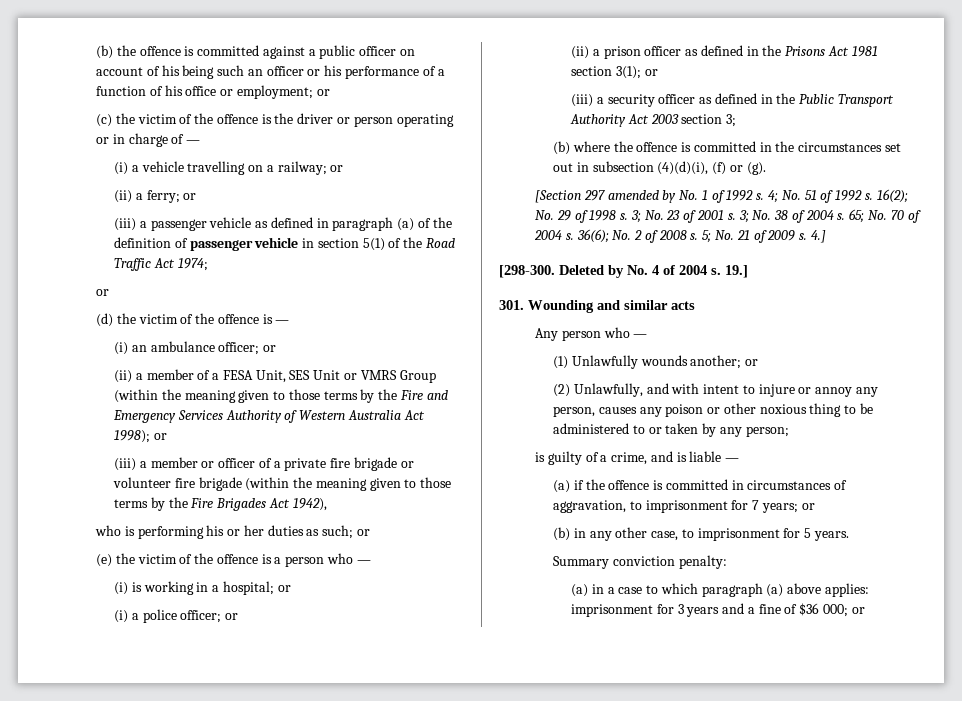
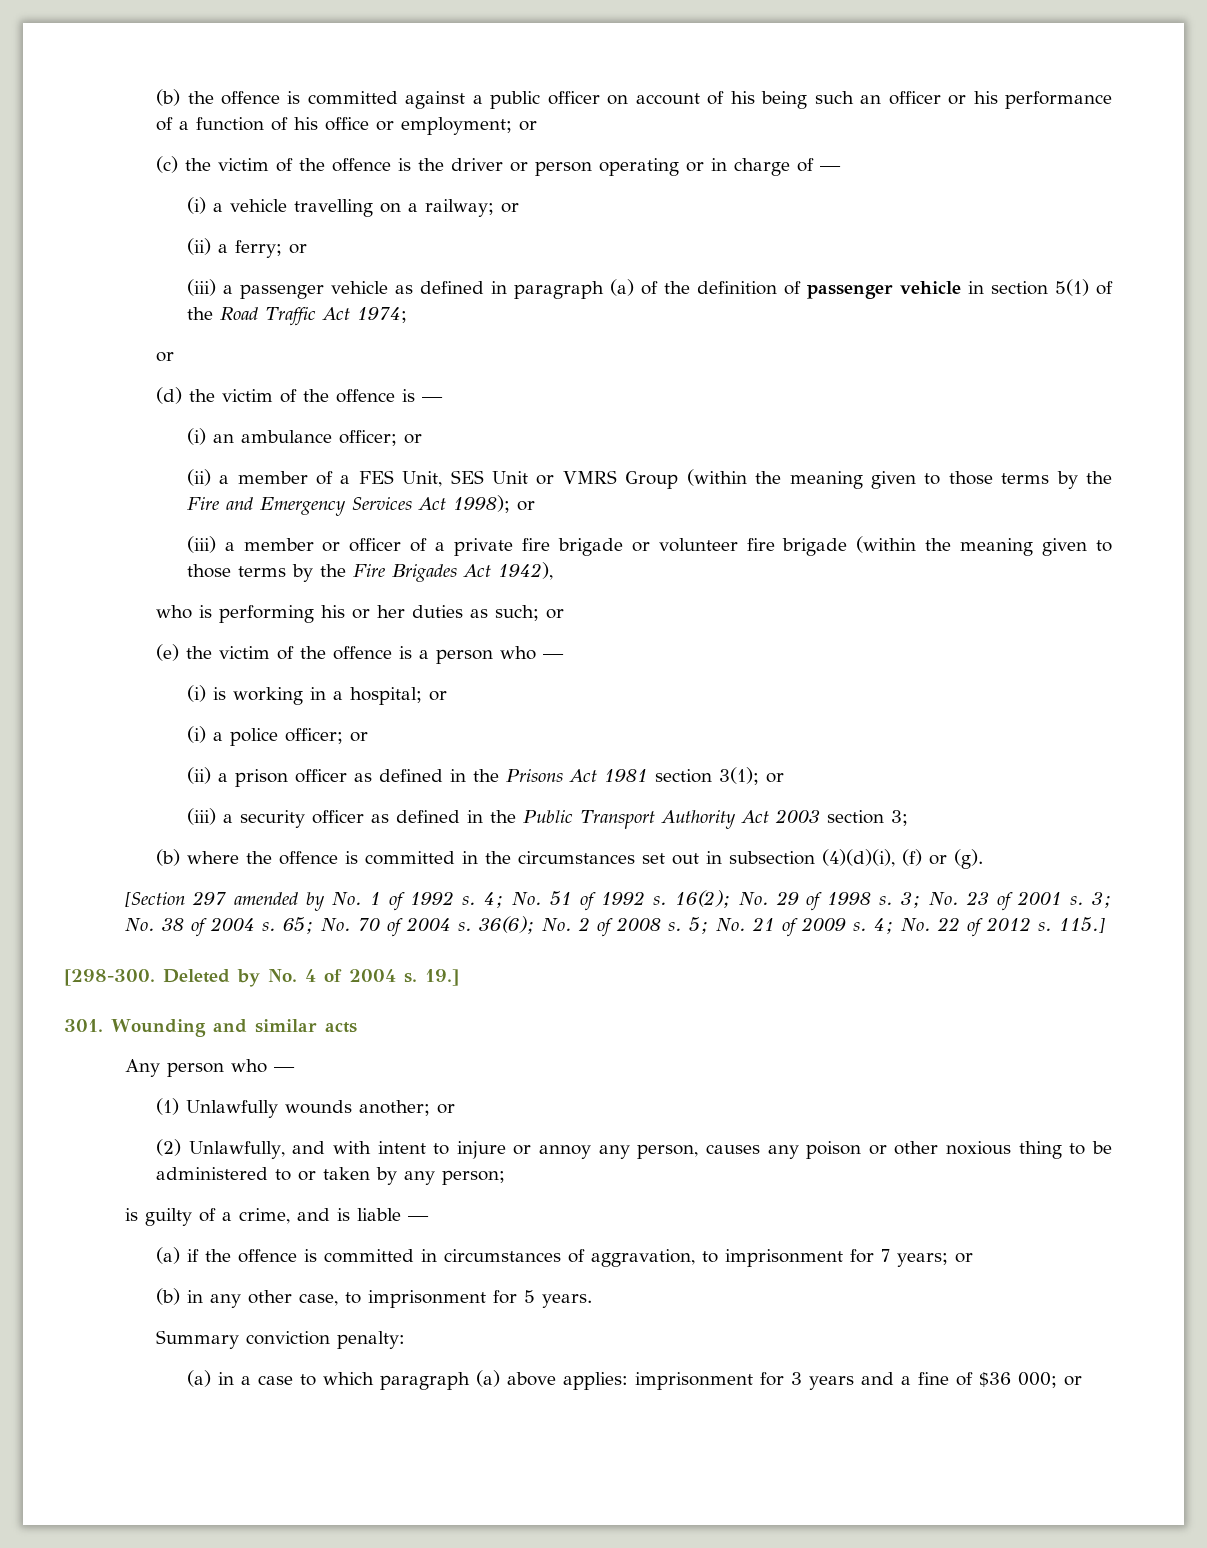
- (ii) a member of a FESA Unit, SES Unit or VMRS Group (within the meaning given to those terms by the Fire and Emergency Services Authority of Western Australia Act 1998); or
+ (ii) a member of a FES Unit, SES Unit or VMRS Group (within the meaning given to those terms by the Fire and Emergency Services Act 1998); or
- 4.]
+ 4; No. 22 of 2012 s. 115.]

